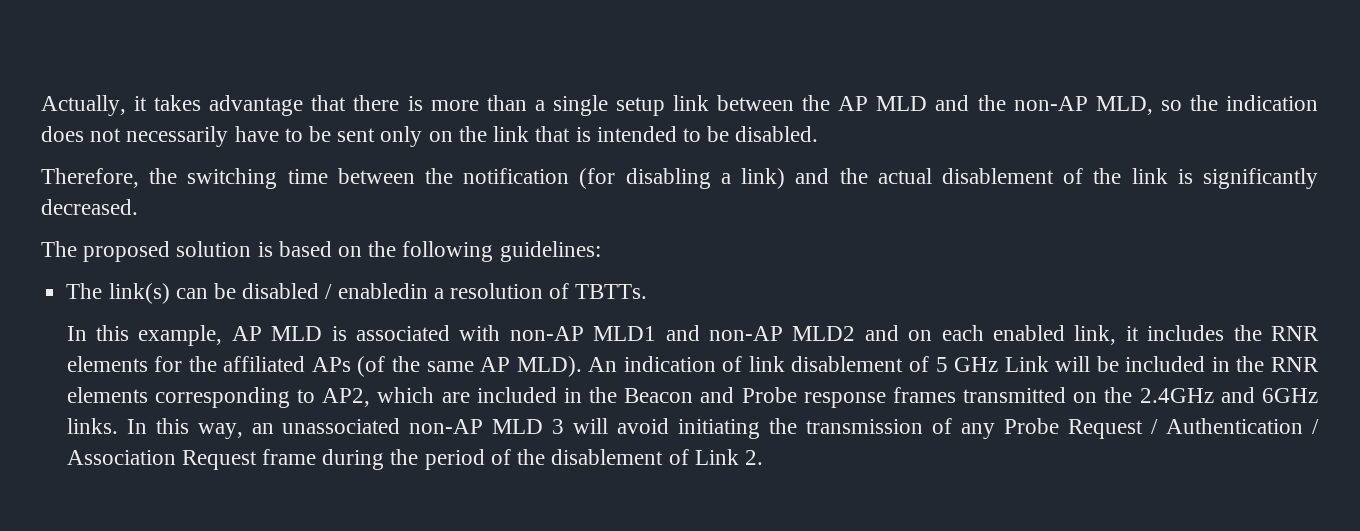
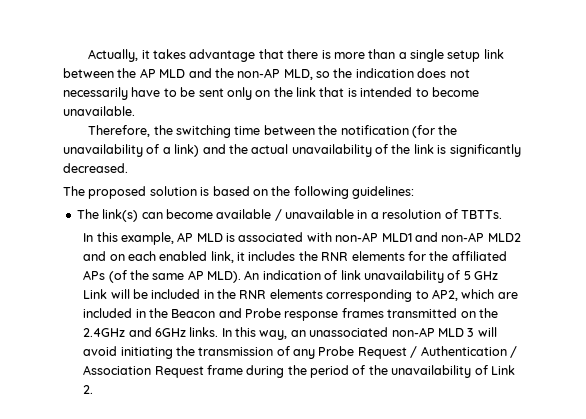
- Actually, it takes advantage that there is more than a single setup link between the AP MLD and the non-AP MLD, so the indication does not necessarily have to be sent only on the link that is intended to be disabled.
+ Actually, it takes advantage that there is more than a single setup link between the AP MLD and the non-AP MLD, so the indication does not necessarily have to be sent only on the link that is intended to become unavailable.
- Therefore, the switching time between the notification (for disabling a link) and the actual disablement of the link is significantly decreased.
+ Therefore, the switching time between the notification (for the unavailability of a link) and the actual unavailability of the link is significantly decreased.
- The link(s) can be disabled / enabledin a resolution of TBTTs.
+ The link(s) can become available / unavailable in a resolution of TBTTs.
- An indication of link disablement of 5 GHz Link will be included in the RNR elements corresponding to AP2, which are included in the Beacon and Probe response frames transmitted on the 2.4GHz and 6GHz links.
+ An indication of link unavailability of 5 GHz Link will be included in the RNR elements corresponding to AP2, which are included in the Beacon and Probe response frames transmitted on the 2.4GHz and 6GHz links.
- In this way, an unassociated non-AP MLD 3 will avoid initiating the transmission of any Probe Request / Authentication / Association Request frame during the period of the disablement of Link 2.
+ In this way, an unassociated non-AP MLD 3 will avoid initiating the transmission of any Probe Request / Authentication / Association Request frame during the period of the unavailability of Link 2.

